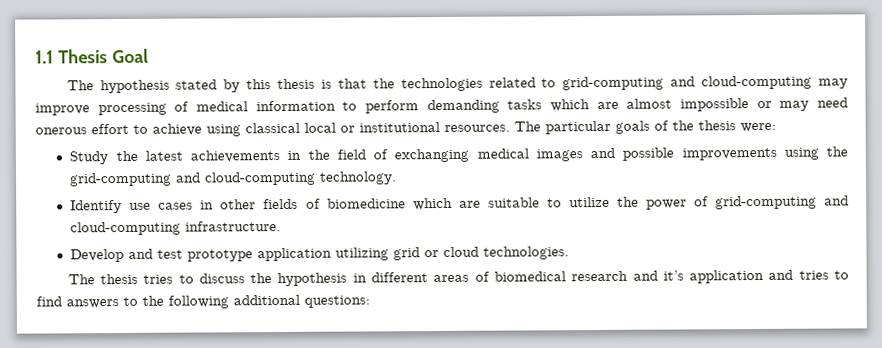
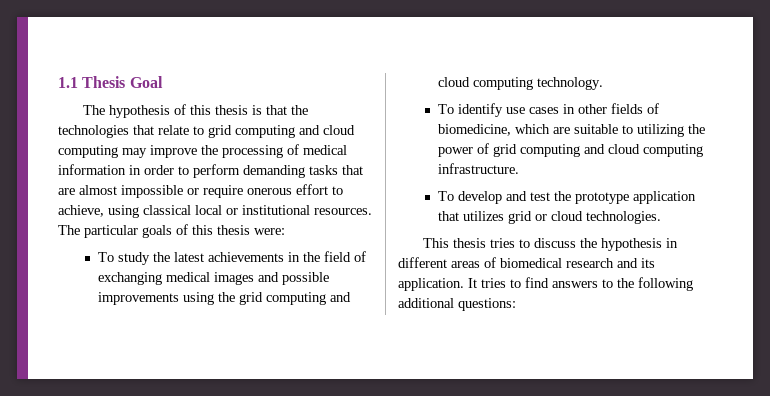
- The hypothesis stated by this thesis is that the technologies related to grid-computing and cloud-computing may improve processing of medical information to perform demanding tasks which are almost impossible or may need onerous effort to achieve using classical local or institutional resources.
+ The hypothesis of this thesis is that the technologies that relate to grid computing and cloud computing may improve the processing of medical information in order to perform demanding tasks that are almost impossible or require onerous effort to achieve, using classical local or institutional resources.
- The particular goals of the thesis were:
+ The particular goals of this thesis were:
- Study the latest achievements in the field of exchanging medical images and possible improvements using the grid-computing and cloud-computing technology.
+ To study the latest achievements in the field of exchanging medical images and possible improvements using the grid computing and cloud computing technology.
- Identify use cases in other fields of biomedicine which are suitable to utilize the power of grid-computing and cloud-computing infrastructure.
+ To identify use cases in other fields of biomedicine, which are suitable to utilizing the power of grid computing and cloud computing infrastructure.
- Develop and test prototype application utilizing grid or cloud technologies.
+ To develop and test the prototype application that utilizes grid or cloud technologies.
- The thesis tries to discuss the hypothesis in different areas of biomedical research and it’s application and tries to find answers to the following additional questions:
+ This thesis tries to discuss the hypothesis in different areas of biomedical research and its application. It tries to find answers to the following additional questions:

